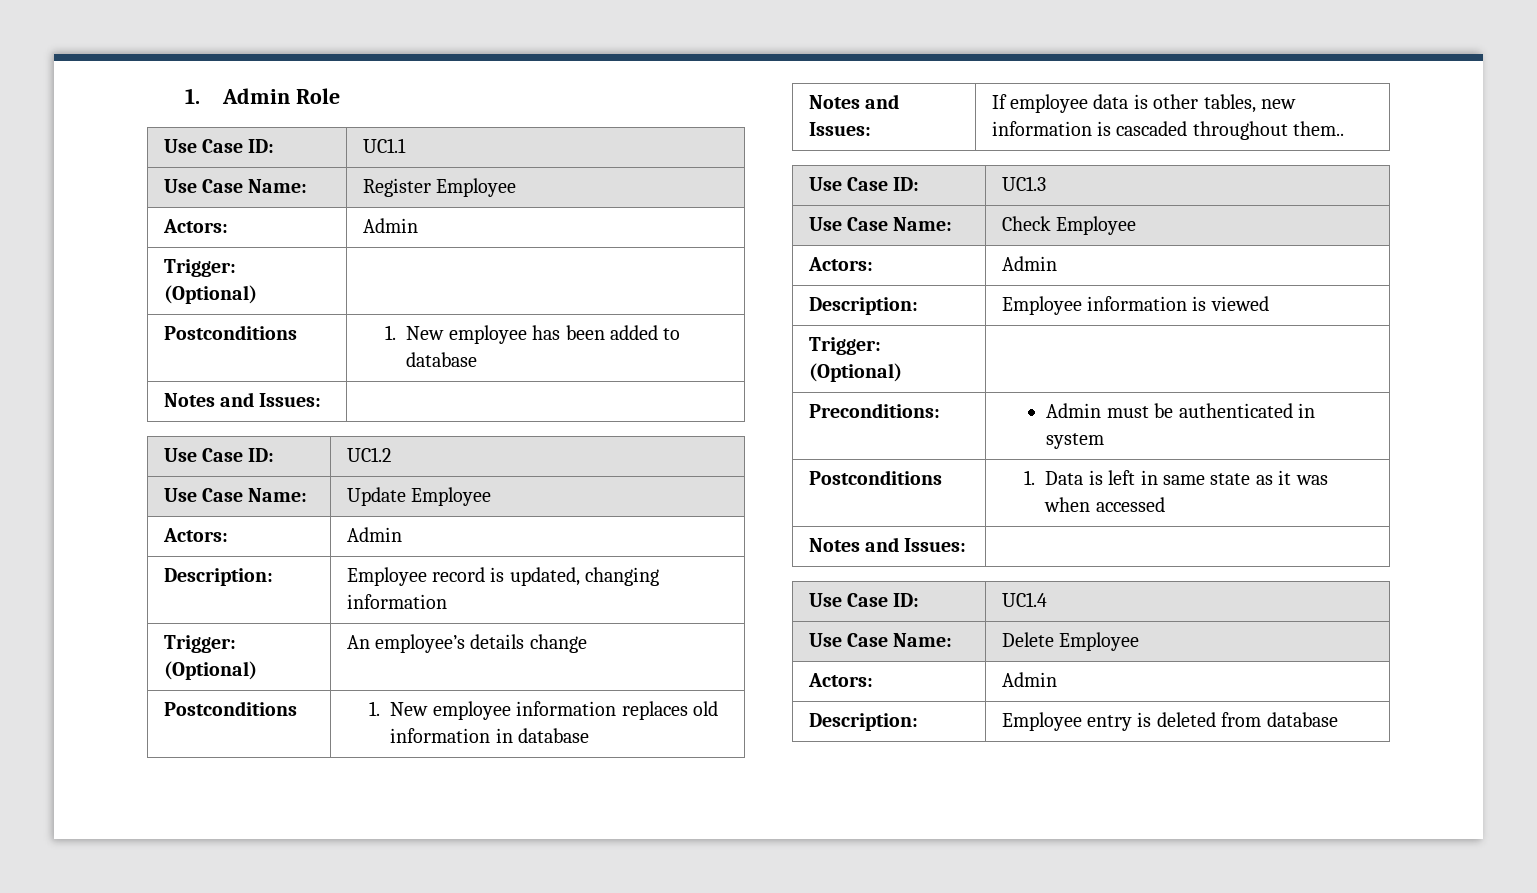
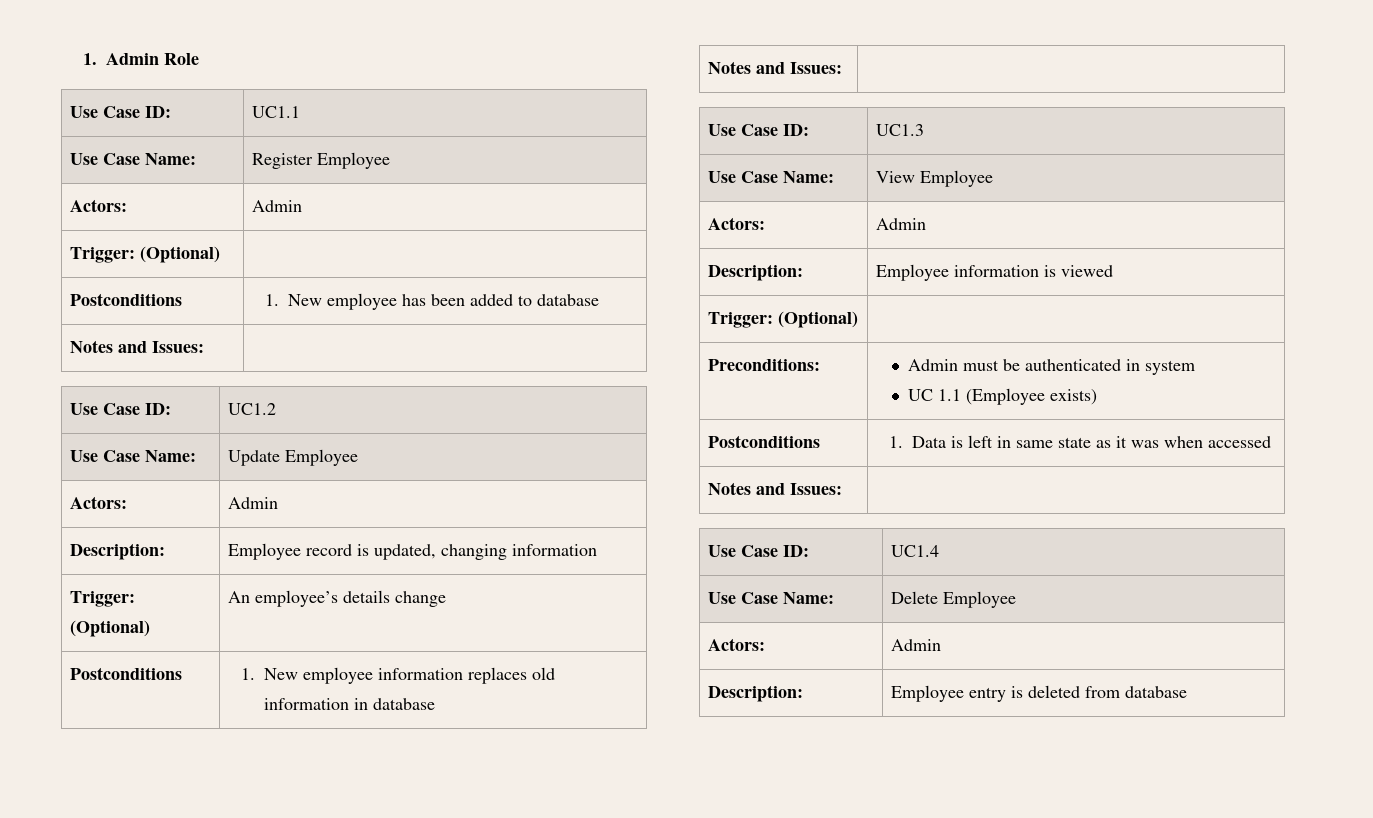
  Postconditions | 1. New employee information replaces old information in database
- Notes and Issues: | If employee data is other tables, new information is cascaded throughout them..
+ Notes and Issues: |
- Use Case Name: | Check Employee
+ Use Case Name: | View Employee
  Preconditions: | Admin must be authenticated in system
+ UC 1.1 (Employee exists)

